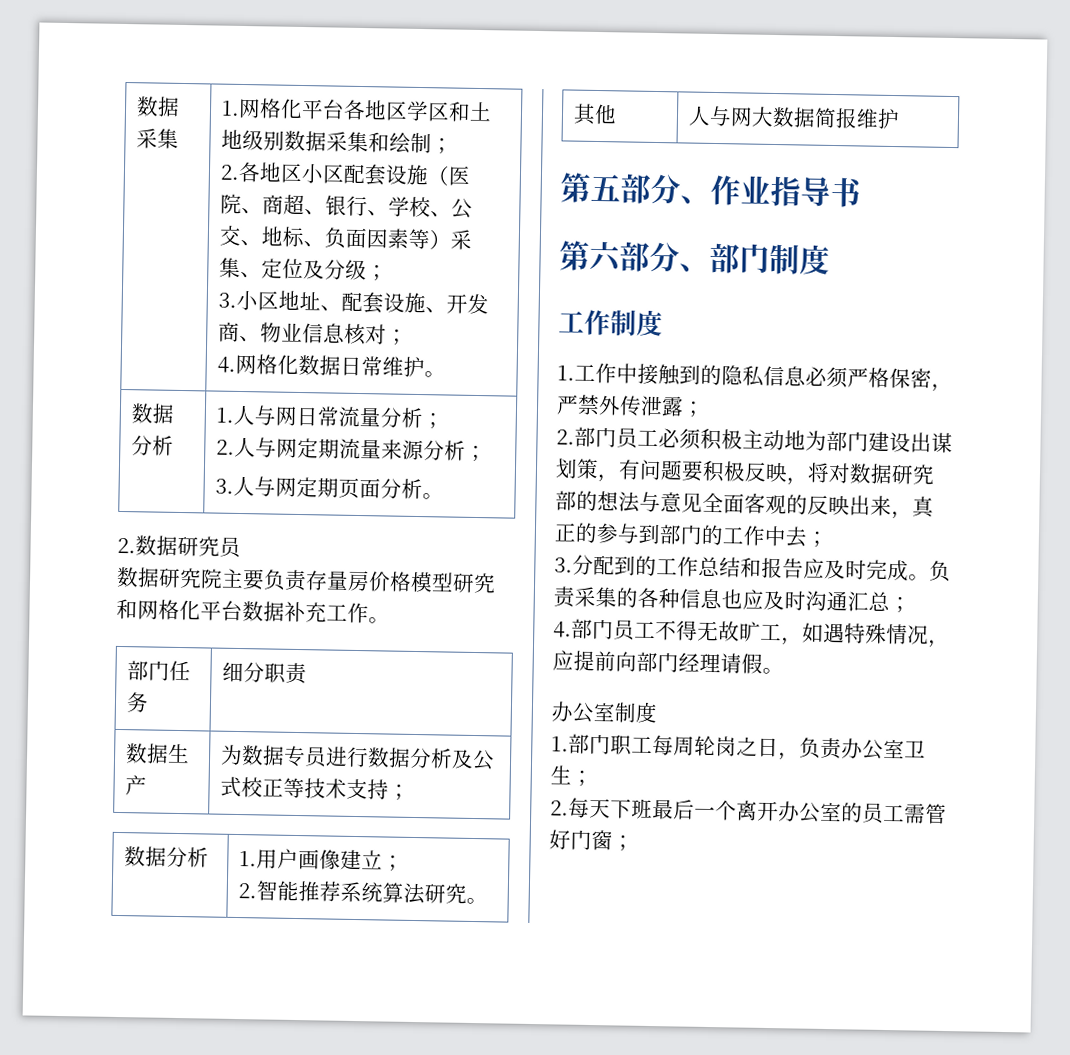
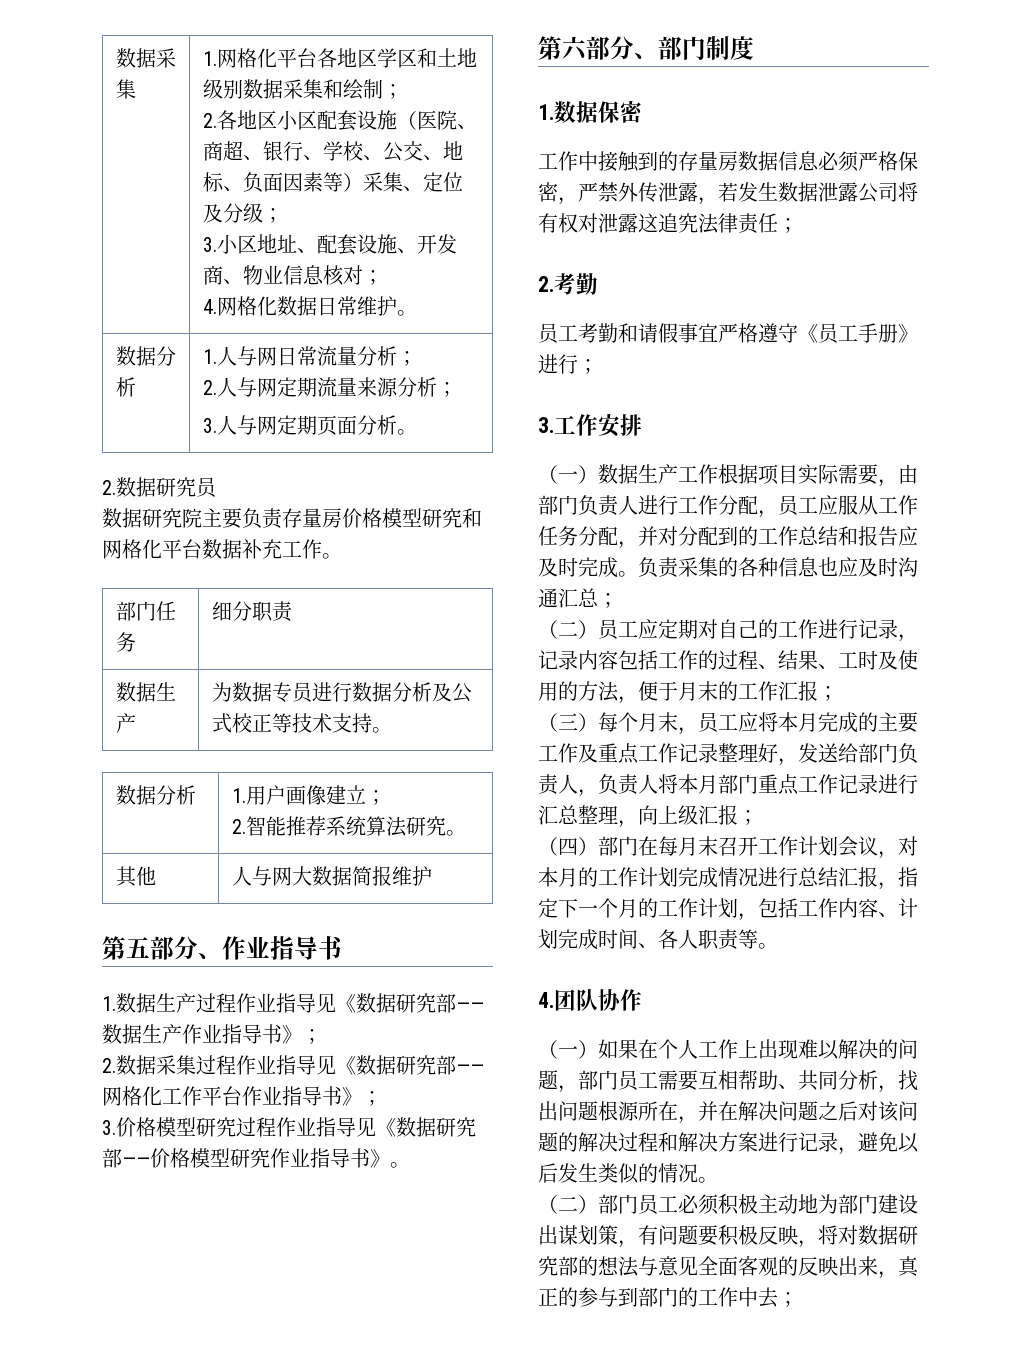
- 数据生产 | 为数据专员进行数据分析及公式校正等技术支持；
+ 数据生产 | 为数据专员进行数据分析及公式校正等技术支持。
+ 1.数据生产过程作业指导见《数据研究部——数据生产作业指导书》；
+ 2.数据采集过程作业指导见《数据研究部——网格化工作平台作业指导书》；
+ 3.价格模型研究过程作业指导见《数据研究部——价格模型研究作业指导书》。
- 工作制度
- 1.工作中接触到的隐私信息必须严格保密，严禁外传泄露；
- 2.部门员工必须积极主动地为部门建设出谋划策，有问题要积极反映，将对数据研究部的想法与意见全面客观的反映出来，真正的参与到部门的工作中去；
+ 1.数据保密
+ 工作中接触到的存量房数据信息必须严格保密，严禁外传泄露，若发生数据泄露公司将有权对泄露这追究法律责任；
+ 2.考勤
+ 员工考勤和请假事宜严格遵守《员工手册》进行；
+ 3.工作安排
+ （一）数据生产工作根据项目实际需要，由部门负责人进行工作分配，员工应服从工作任务分配，并对分配到的工作总结和报告应及时完成。负责采集的各种信息也应及时沟通汇总；
+ （二）员工应定期对自己的工作进行记录，记录内容包括工作的过程、结果、工时及使用的方法，便于月末的工作汇报；
+ （三）每个月末，员工应将本月完成的主要工作及重点工作记录整理好，发送给部门负责人，负责人将本月部门重点工作记录进行汇总整理，向上级汇报；
+ （四）部门在每月末召开工作计划会议，对本月的工作计划完成情况进行总结汇报，指定下一个月的工作计划，包括工作内容、计划完成时间、各人职责等。
+ 4.团队协作
+ （一）如果在个人工作上出现难以解决的问题，部门员工需要互相帮助、共同分析，找出问题根源所在，并在解决问题之后对该问题的解决过程和解决方案进行记录，避免以后发生类似的情况。
+ （二）部门员工必须积极主动地为部门建设出谋划策，有问题要积极反映，将对数据研究部的想法与意见全面客观的反映出来，真正的参与到部门的工作中去；
- 3.分配到的工作总结和报告应及时完成。负责采集的各种信息也应及时沟通汇总；
- 4.部门员工不得无故旷工，如遇特殊情况，应提前向部门经理请假。
- 办公室制度
- 1.部门职工每周轮岗之日，负责办公室卫生；
- 2.每天下班最后一个离开办公室的员工需管好门窗；

